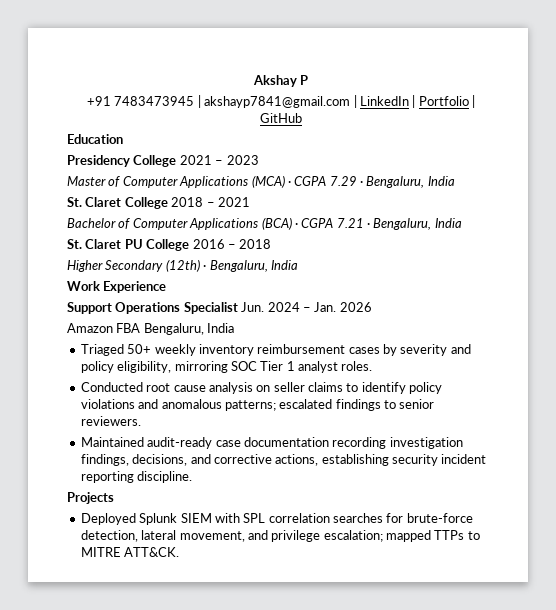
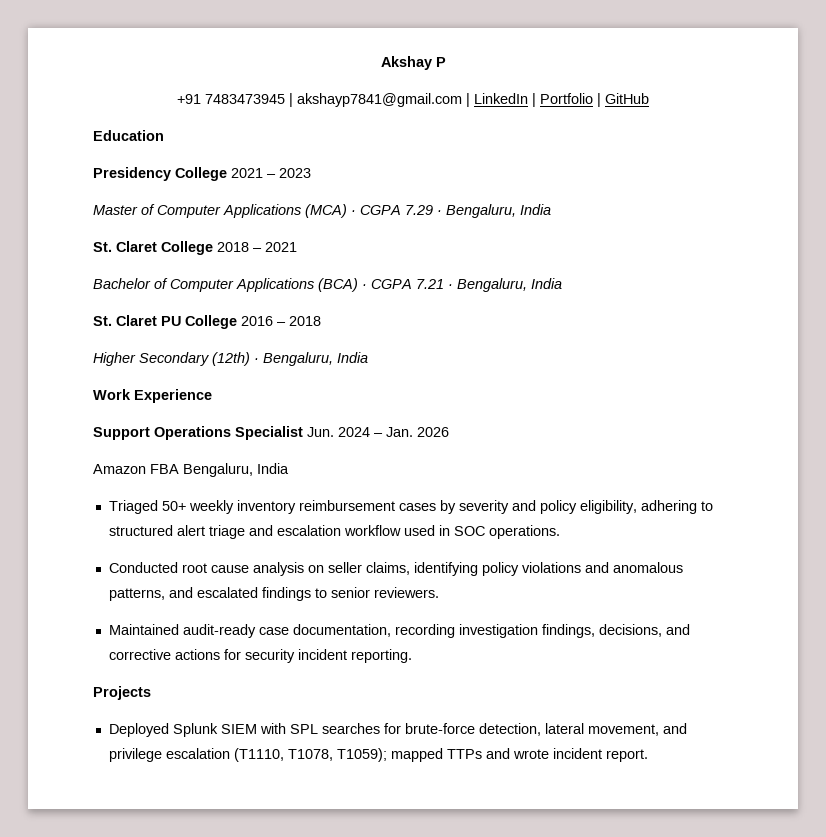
- Triaged 50+ weekly inventory reimbursement cases by severity and policy eligibility, mirroring SOC Tier 1 analyst roles.
+ Triaged 50+ weekly inventory reimbursement cases by severity and policy eligibility, adhering to structured alert triage and escalation workflow used in SOC operations.
- Conducted root cause analysis on seller claims to identify policy violations and anomalous patterns; escalated findings to senior reviewers.
+ Conducted root cause analysis on seller claims, identifying policy violations and anomalous patterns, and escalated findings to senior reviewers.
- Maintained audit-ready case documentation recording investigation findings, decisions, and corrective actions, establishing security incident reporting discipline.
+ Maintained audit-ready case documentation, recording investigation findings, decisions, and corrective actions for security incident reporting.
- Deployed Splunk SIEM with SPL correlation searches for brute-force detection, lateral movement, and privilege escalation; mapped TTPs to MITRE ATT&CK.
+ Deployed Splunk SIEM with SPL searches for brute-force detection, lateral movement, and privilege escalation (T1110, T1078, T1059); mapped TTPs and wrote incident report.

